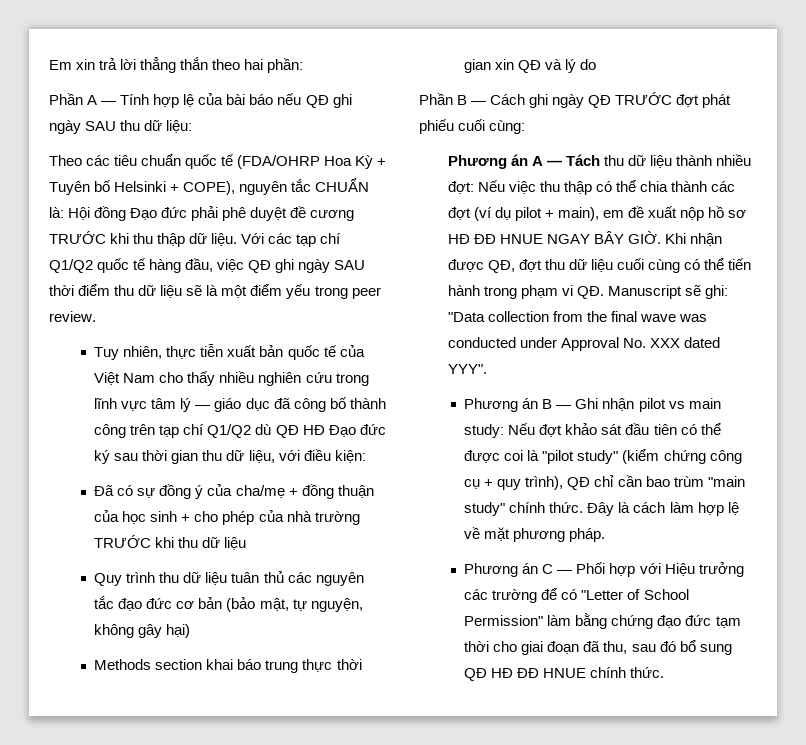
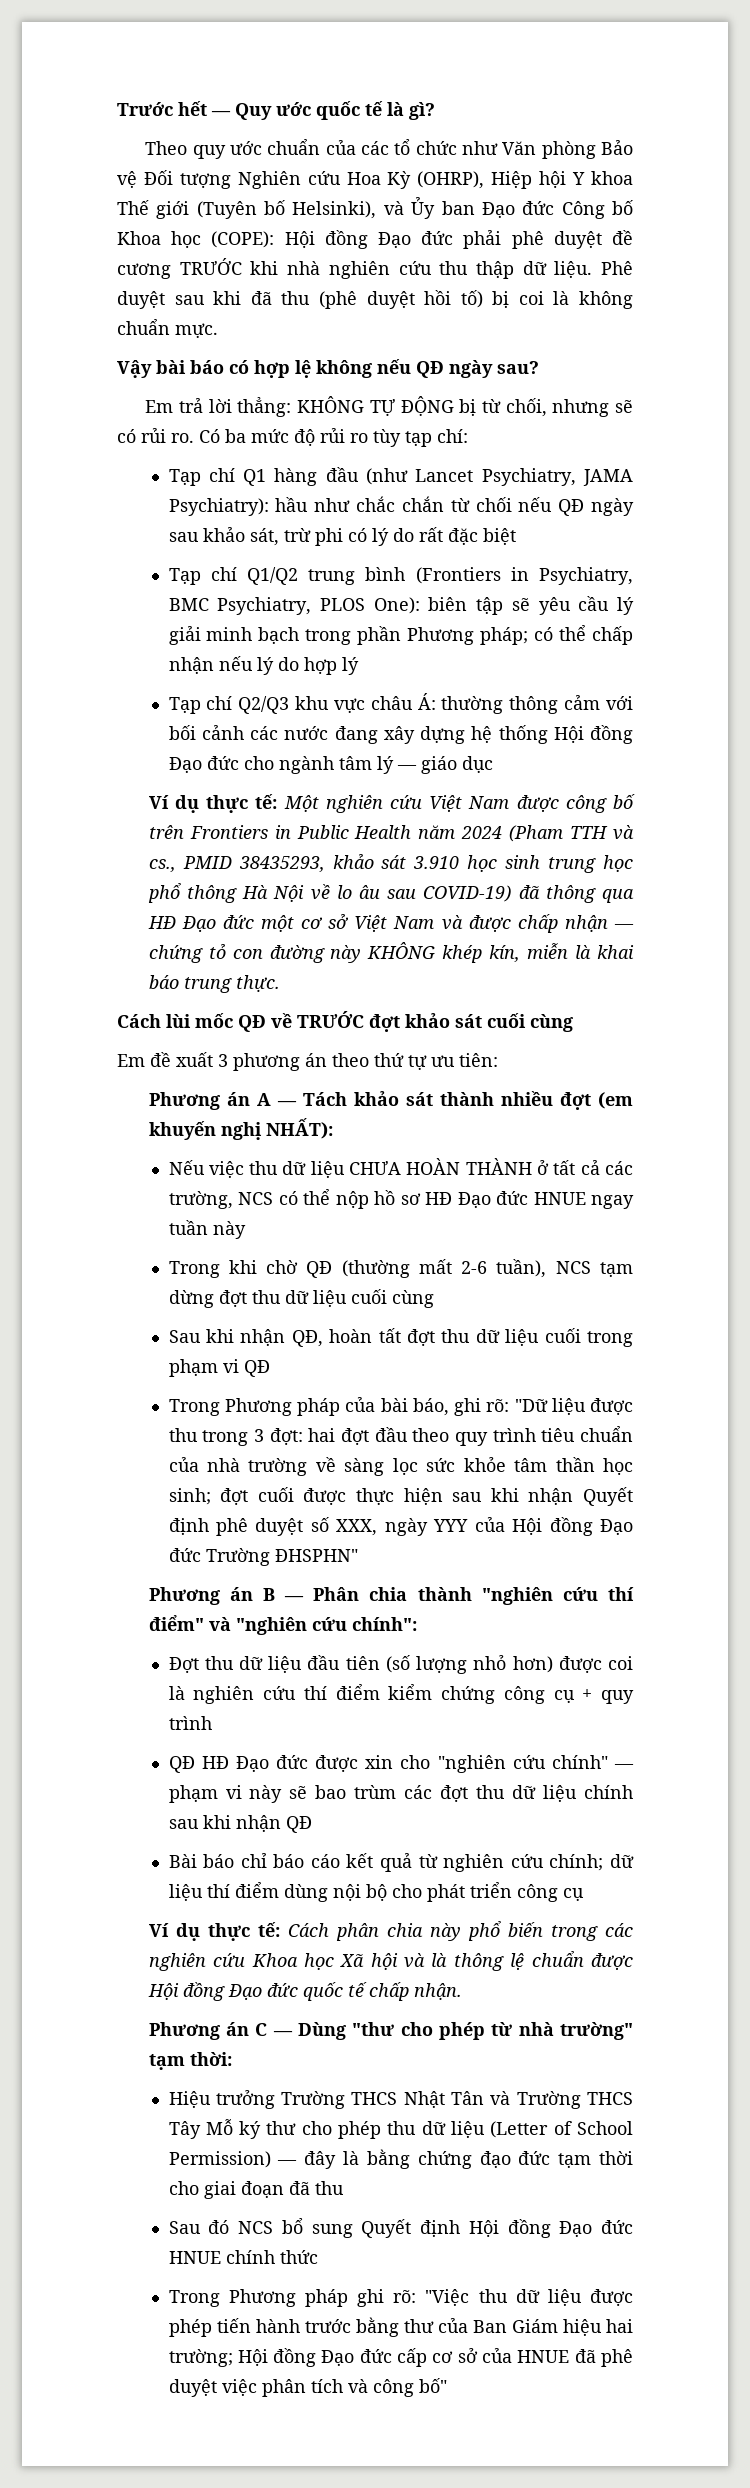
- Em xin trả lời thẳng thắn theo hai phần:
- Phần A — Tính hợp lệ của bài báo nếu QĐ ghi ngày SAU thu dữ liệu:
- Theo các tiêu chuẩn quốc tế (FDA/OHRP Hoa Kỳ + Tuyên bố Helsinki + COPE), nguyên tắc CHUẨN là: Hội đồng Đạo đức phải phê duyệt đề cương TRƯỚC khi thu thập dữ liệu.
+ Trước hết — Quy ước quốc tế là gì?
+ Theo quy ước chuẩn của các tổ chức như Văn phòng Bảo vệ Đối tượng Nghiên cứu Hoa Kỳ (OHRP), Hiệp hội Y khoa Thế giới (Tuyên bố Helsinki), và Ủy ban Đạo đức Công bố Khoa học (COPE): Hội đồng Đạo đức phải phê duyệt đề cương TRƯỚC khi nhà nghiên cứu thu thập dữ liệu.
- Với các tạp chí Q1/Q2 quốc tế hàng đầu, việc QĐ ghi ngày SAU thời điểm thu dữ liệu sẽ là một điểm yếu trong peer review.
- Tuy nhiên, thực tiễn xuất bản quốc tế của Việt Nam cho thấy nhiều nghiên cứu trong lĩnh vực tâm lý — giáo dục đã công bố thành công trên tạp chí Q1/Q2 dù QĐ HĐ Đạo đức ký sau thời gian thu dữ liệu, với điều kiện:
- Đã có sự đồng ý của cha/mẹ + đồng thuận của học sinh + cho phép của nhà trường TRƯỚC khi thu dữ liệu
- Quy trình thu dữ liệu tuân thủ các nguyên tắc đạo đức cơ bản (bảo mật, tự nguyện, không gây hại)
- Methods section khai báo trung thực thời gian xin QĐ và lý do
- Phần B — Cách ghi ngày QĐ TRƯỚC đợt phát phiếu cuối cùng:
+ Phê duyệt sau khi đã thu (phê duyệt hồi tố) bị coi là không chuẩn mực.
+ Vậy bài báo có hợp lệ không nếu QĐ ngày sau?
+ Em trả lời thẳng: KHÔNG TỰ ĐỘNG bị từ chối, nhưng sẽ có rủi ro. Có ba mức độ rủi ro tùy tạp chí:
+ Tạp chí Q1 hàng đầu (như Lancet Psychiatry, JAMA Psychiatry): hầu như chắc chắn từ chối nếu QĐ ngày sau khảo sát, trừ phi có lý do rất đặc biệt
+ Tạp chí Q1/Q2 trung bình (Frontiers in Psychiatry, BMC Psychiatry, PLOS One): biên tập sẽ yêu cầu lý giải minh bạch trong phần Phương pháp; có thể chấp nhận nếu lý do hợp lý
+ Tạp chí Q2/Q3 khu vực châu Á: thường thông cảm với bối cảnh các nước đang xây dựng hệ thống Hội đồng Đạo đức cho ngành tâm lý — giáo dục
+ Ví dụ thực tế: Một nghiên cứu Việt Nam được công bố trên Frontiers in Public Health năm 2024 (Pham TTH và cs., PMID 38435293, khảo sát 3.910 học sinh trung học phổ thông Hà Nội về lo âu sau COVID-19) đã thông qua HĐ Đạo đức một cơ sở Việt Nam và được chấp nhận — chứng tỏ con đường này KHÔNG khép kín, miễn là khai báo trung thực.
+ Cách lùi mốc QĐ về TRƯỚC đợt khảo sát cuối cùng
+ Em đề xuất 3 phương án theo thứ tự ưu tiên:
- Phương án A — Tách thu dữ liệu thành nhiều đợt: Nếu việc thu thập có thể chia thành các đợt (ví dụ pilot + main), em đề xuất nộp hồ sơ HĐ ĐĐ HNUE NGAY BÂY GIỜ. Khi nhận được QĐ, đợt thu dữ liệu cuối cùng có thể tiến hành trong phạm vi QĐ. Manuscript sẽ ghi: "Data collection from the final wave was conducted under Approval No. XXX dated YYY".
- Phương án B — Ghi nhận pilot vs main study: Nếu đợt khảo sát đầu tiên có thể được coi là "pilot study" (kiểm chứng công cụ + quy trình), QĐ chỉ cần bao trùm "main study" chính thức. Đây là cách làm hợp lệ về mặt phương pháp.
- Phương án C — Phối hợp với Hiệu trưởng các trường để có "Letter of School Permission" làm bằng chứng đạo đức tạm thời cho giai đoạn đã thu, sau đó bổ sung QĐ HĐ ĐĐ HNUE chính thức.
+ Phương án A — Tách khảo sát thành nhiều đợt (em khuyến nghị NHẤT):
+ Nếu việc thu dữ liệu CHƯA HOÀN THÀNH ở tất cả các trường, NCS có thể nộp hồ sơ HĐ Đạo đức HNUE ngay tuần này
+ Trong khi chờ QĐ (thường mất 2-6 tuần), NCS tạm dừng đợt thu dữ liệu cuối cùng
+ Sau khi nhận QĐ, hoàn tất đợt thu dữ liệu cuối trong phạm vi QĐ
+ Trong Phương pháp của bài báo, ghi rõ: "Dữ liệu được thu trong 3 đợt: hai đợt đầu theo quy trình tiêu chuẩn của nhà trường về sàng lọc sức khỏe tâm thần học sinh; đợt cuối được thực hiện sau khi nhận Quyết định phê duyệt số XXX, ngày YYY của Hội đồng Đạo đức Trường ĐHSPHN"
+ Phương án B — Phân chia thành "nghiên cứu thí điểm" và "nghiên cứu chính":
+ Đợt thu dữ liệu đầu tiên (số lượng nhỏ hơn) được coi là nghiên cứu thí điểm kiểm chứng công cụ + quy trình
+ QĐ HĐ Đạo đức được xin cho "nghiên cứu chính" — phạm vi này sẽ bao trùm các đợt thu dữ liệu chính sau khi nhận QĐ
+ Bài báo chỉ báo cáo kết quả từ nghiên cứu chính; dữ liệu thí điểm dùng nội bộ cho phát triển công cụ
+ Ví dụ thực tế: Cách phân chia này phổ biến trong các nghiên cứu Khoa học Xã hội và là thông lệ chuẩn được Hội đồng Đạo đức quốc tế chấp nhận.
+ Phương án C — Dùng "thư cho phép từ nhà trường" tạm thời:
+ Hiệu trưởng Trường THCS Nhật Tân và Trường THCS Tây Mỗ ký thư cho phép thu dữ liệu (Letter of School Permission) — đây là bằng chứng đạo đức tạm thời cho giai đoạn đã thu
+ Sau đó NCS bổ sung Quyết định Hội đồng Đạo đức HNUE chính thức
+ Trong Phương pháp ghi rõ: "Việc thu dữ liệu được phép tiến hành trước bằng thư của Ban Giám hiệu hai trường; Hội đồng Đạo đức cấp cơ sở của HNUE đã phê duyệt việc phân tích và công bố"

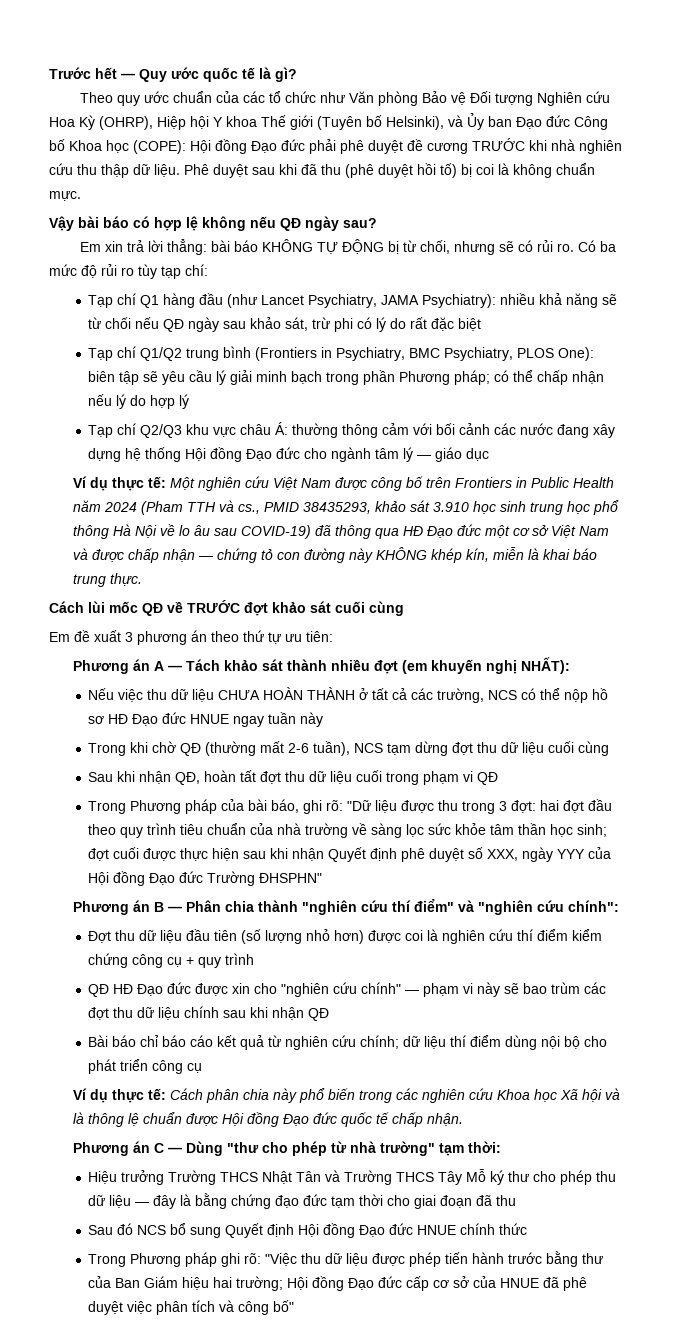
- Em trả lời thẳng: KHÔNG TỰ ĐỘNG bị từ chối, nhưng sẽ có rủi ro.
+ Em xin trả lời thẳng: bài báo KHÔNG TỰ ĐỘNG bị từ chối, nhưng sẽ có rủi ro.
- Tạp chí Q1 hàng đầu (như Lancet Psychiatry, JAMA Psychiatry): hầu như chắc chắn từ chối nếu QĐ ngày sau khảo sát, trừ phi có lý do rất đặc biệt
+ Tạp chí Q1 hàng đầu (như Lancet Psychiatry, JAMA Psychiatry): nhiều khả năng sẽ từ chối nếu QĐ ngày sau khảo sát, trừ phi có lý do rất đặc biệt
- Hiệu trưởng Trường THCS Nhật Tân và Trường THCS Tây Mỗ ký thư cho phép thu dữ liệu (Letter of School Permission) — đây là bằng chứng đạo đức tạm thời cho giai đoạn đã thu
+ Hiệu trưởng Trường THCS Nhật Tân và Trường THCS Tây Mỗ ký thư cho phép thu dữ liệu — đây là bằng chứng đạo đức tạm thời cho giai đoạn đã thu

